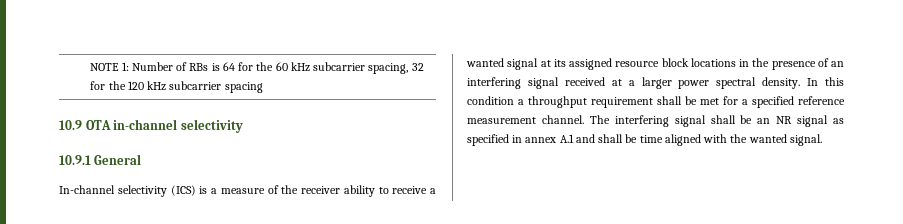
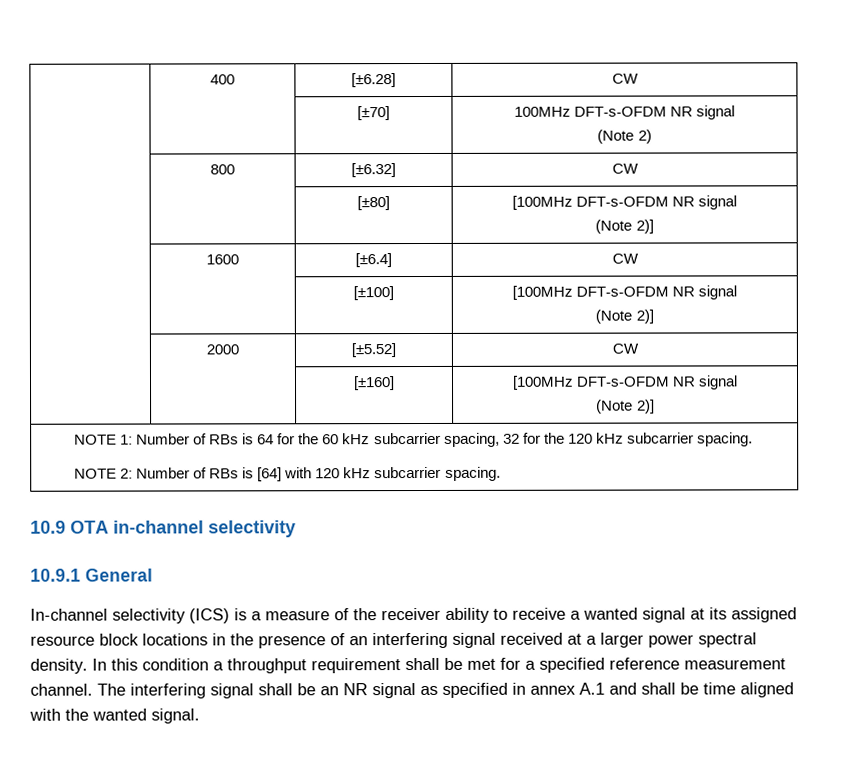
+ | 400 | [±6.28] | CW
+ | | [±70] | 100MHz DFT-s-OFDM NR signal
+ (Note 2)
+ | 800 | [±6.32] | CW
+ | | [±80] | [100MHz DFT-s-OFDM NR signal
+ (Note 2)]
+ | 1600 | [±6.4] | CW
+ | | [±100] | [100MHz DFT-s-OFDM NR signal
+ (Note 2)]
+ | 2000 | [±5.52] | CW
+ | | [±160] | [100MHz DFT-s-OFDM NR signal
+ (Note 2)]
- NOTE 1: Number of RBs is 64 for the 60 kHz subcarrier spacing, 32 for the 120 kHz subcarrier spacing
+ NOTE 1: Number of RBs is 64 for the 60 kHz subcarrier spacing, 32 for the 120 kHz subcarrier spacing.
+ NOTE 2: Number of RBs is [64] with 120 kHz subcarrier spacing.

